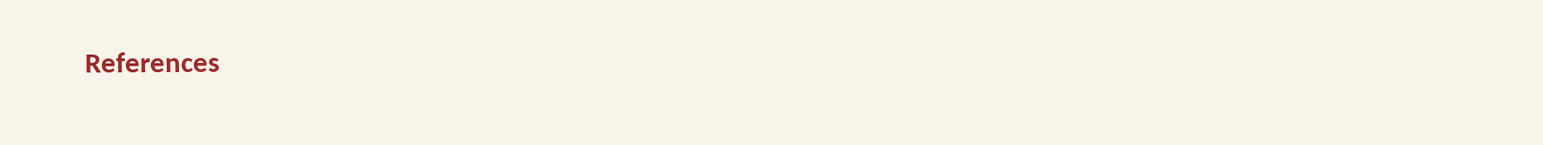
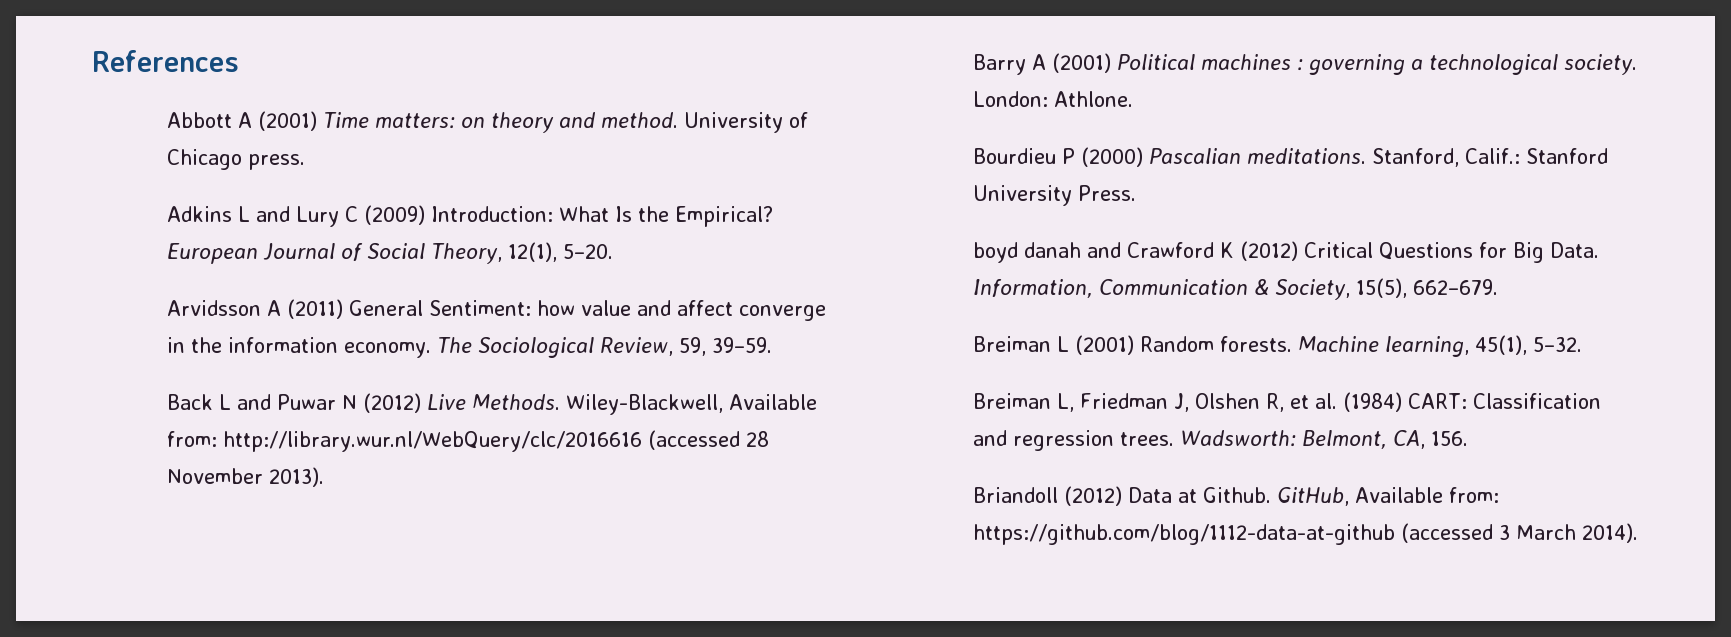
+ Abbott A (2001) Time matters: on theory and method. University of Chicago press.
+ Adkins L and Lury C (2009) Introduction: What Is the Empirical? European Journal of Social Theory, 12(1), 5–20.
+ Arvidsson A (2011) General Sentiment: how value and affect converge in the information economy. The Sociological Review, 59, 39–59.
+ Back L and Puwar N (2012) Live Methods. Wiley-Blackwell, Available from: http://library.wur.nl/WebQuery/clc/2016616 (accessed 28 November 2013).
+ Barry A (2001) Political machines : governing a technological society. London: Athlone.
+ Bourdieu P (2000) Pascalian meditations. Stanford, Calif.: Stanford University Press.
+ boyd danah and Crawford K (2012) Critical Questions for Big Data. Information, Communication & Society, 15(5), 662–679.
+ Breiman L (2001) Random forests. Machine learning, 45(1), 5–32.
+ Breiman L, Friedman J, Olshen R, et al. (1984) CART: Classification and regression trees. Wadsworth: Belmont, CA, 156.
+ Briandoll (2012) Data at Github. GitHub, Available from: https://github.com/blog/1112-data-at-github (accessed 3 March 2014).

